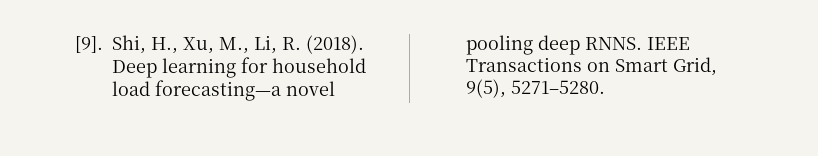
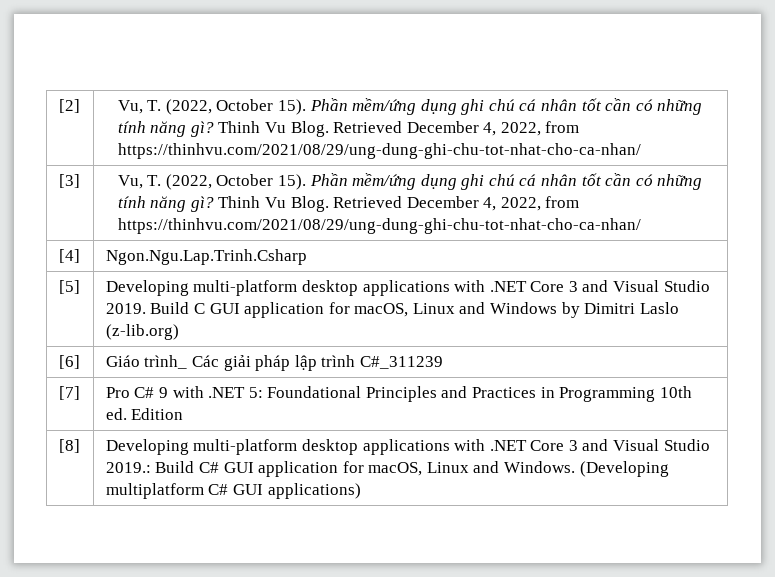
- [9]. Shi, H., Xu, M., Li, R. (2018). Deep learning for household load forecasting—a novel pooling deep RNNS. IEEE Transactions on Smart Grid, 9(5), 5271–5280.
+ [2] | Vu, T. (2022, October 15). Phần mềm/ứng dụng ghi chú cá nhân tốt cần có những tính năng gì? Thinh Vu Blog. Retrieved December 4, 2022, from https://thinhvu.com/2021/08/29/ung-dung-ghi-chu-tot-nhat-cho-ca-nhan/
+ [3] | Vu, T. (2022, October 15). Phần mềm/ứng dụng ghi chú cá nhân tốt cần có những tính năng gì? Thinh Vu Blog. Retrieved December 4, 2022, from https://thinhvu.com/2021/08/29/ung-dung-ghi-chu-tot-nhat-cho-ca-nhan/
+ [4] | Ngon.Ngu.Lap.Trinh.Csharp
+ [5] | Developing multi-platform desktop applications with .NET Core 3 and Visual Studio 2019. Build C GUI application for macOS, Linux and Windows by Dimitri Laslo (z-lib.org)
+ [6] | Giáo trình_ Các giải pháp lập trình C#_311239
+ [7] | Pro C# 9 with .NET 5: Foundational Principles and Practices in Programming 10th ed. Edition
+ [8] | Developing multi-platform desktop applications with .NET Core 3 and Visual Studio 2019.: Build C# GUI application for macOS, Linux and Windows. (Developing multiplatform C# GUI applications)

